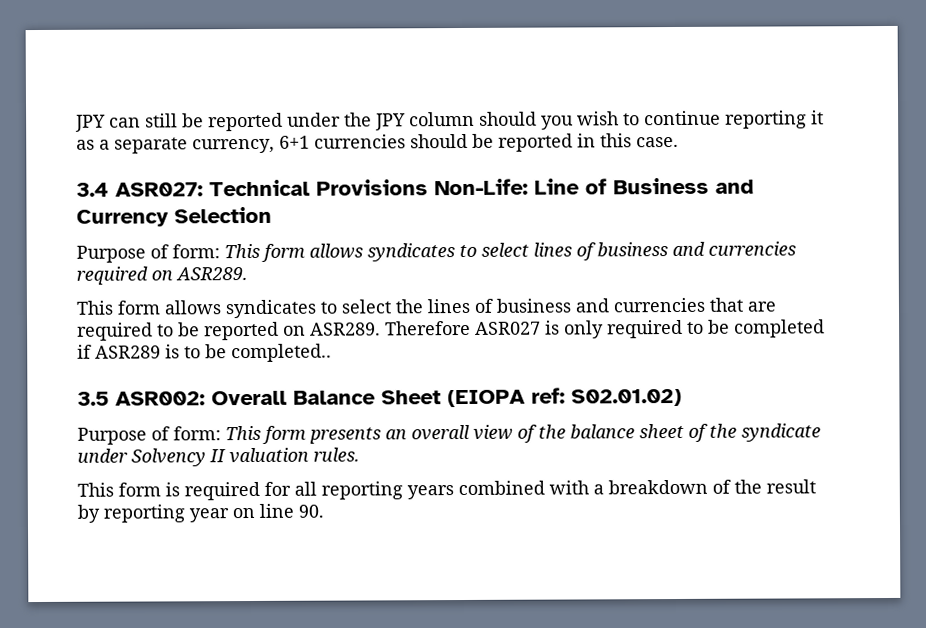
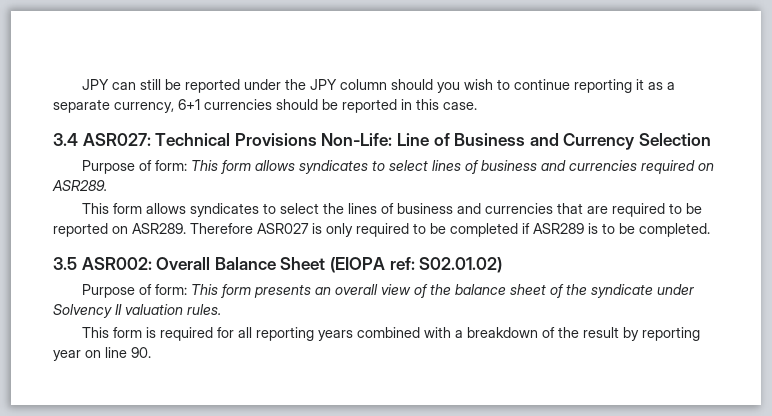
- Therefore ASR027 is only required to be completed if ASR289 is to be completed..
+ Therefore ASR027 is only required to be completed if ASR289 is to be completed.

